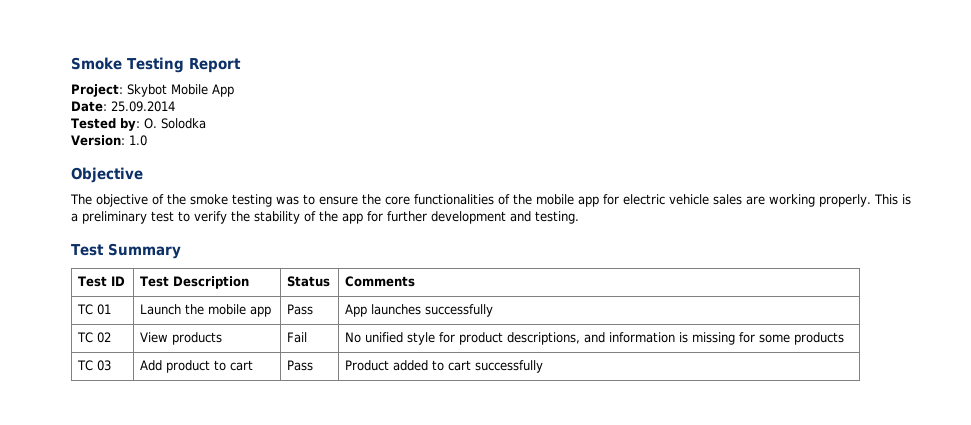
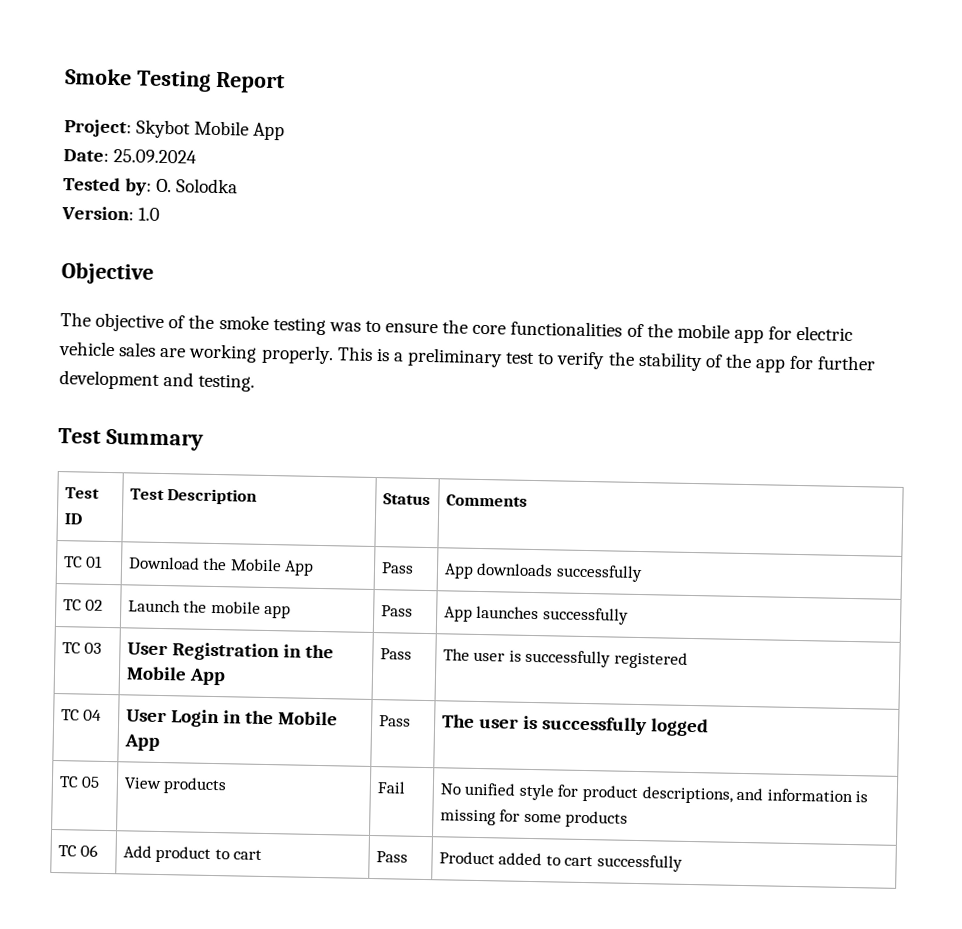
- Date: 25.09.2014
+ Date: 25.09.2024
- TC 01 | Launch the mobile app | Pass | App launches successfully
+ TC 01 | Download the Mobile App | Pass | App downloads successfully
+ TC 02 | Launch the mobile app | Pass | App launches successfully
- TC 02 | View products | Fail | No unified style for product descriptions, and information is missing for some products
+ TC 03 | User Registration in the Mobile App | Pass | The user is successfully registered
+ TC 04 | User Login in the Mobile App | Pass | The user is successfully logged
+ TC 05 | View products | Fail | No unified style for product descriptions, and information is missing for some products
- TC 03 | Add product to cart | Pass | Product added to cart successfully
+ TC 06 | Add product to cart | Pass | Product added to cart successfully

